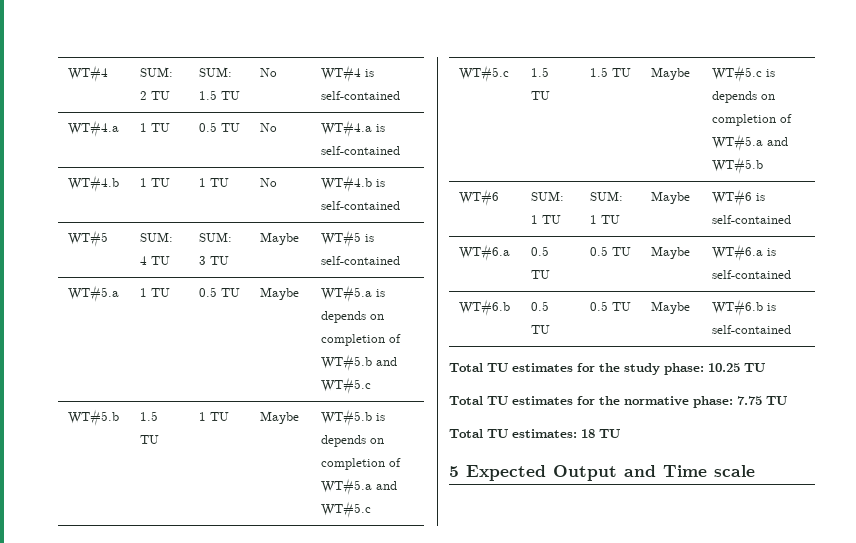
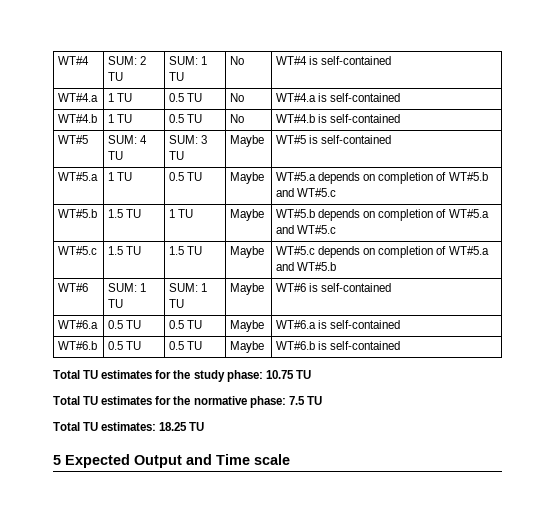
- WT#4 | SUM: 2 TU | SUM: 1.5 TU | No | WT#4 is self-contained
+ WT#4 | SUM: 2 TU | SUM: 1 TU | No | WT#4 is self-contained
- WT#4.b | 1 TU | 1 TU | No | WT#4.b is self-contained
+ WT#4.b | 1 TU | 0.5 TU | No | WT#4.b is self-contained
- WT#5.a | 1 TU | 0.5 TU | Maybe | WT#5.a is depends on completion of WT#5.b and WT#5.c
+ WT#5.a | 1 TU | 0.5 TU | Maybe | WT#5.a depends on completion of WT#5.b and WT#5.c
- WT#5.b | 1.5 TU | 1 TU | Maybe | WT#5.b is depends on completion of WT#5.a and WT#5.c
+ WT#5.b | 1.5 TU | 1 TU | Maybe | WT#5.b depends on completion of WT#5.a and WT#5.c
- WT#5.c | 1.5 TU | 1.5 TU | Maybe | WT#5.c is depends on completion of WT#5.a and WT#5.b
+ WT#5.c | 1.5 TU | 1.5 TU | Maybe | WT#5.c depends on completion of WT#5.a and WT#5.b
- Total TU estimates for the study phase: 10.25 TU
+ Total TU estimates for the study phase: 10.75 TU
- Total TU estimates for the normative phase: 7.75 TU
+ Total TU estimates for the normative phase: 7.5 TU
- Total TU estimates: 18 TU
+ Total TU estimates: 18.25 TU

